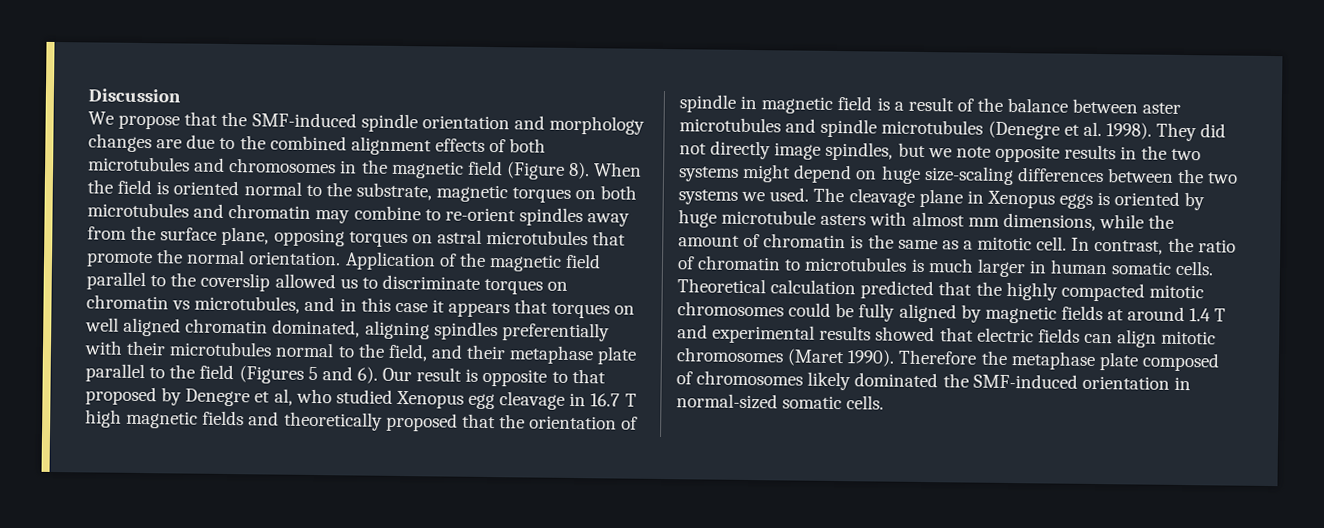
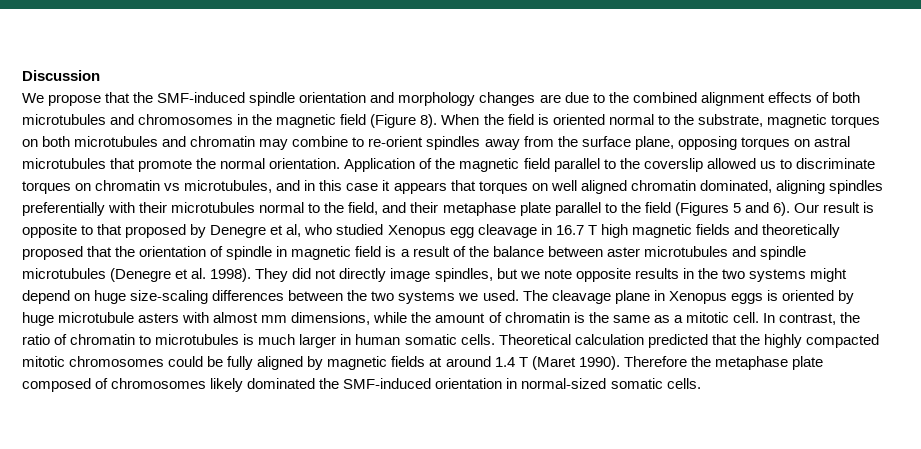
- Theoretical calculation predicted that the highly compacted mitotic chromosomes could be fully aligned by magnetic fields at around 1.4 T and experimental results showed that electric fields can align mitotic chromosomes (Maret 1990).
+ Theoretical calculation predicted that the highly compacted mitotic chromosomes could be fully aligned by magnetic fields at around 1.4 T (Maret 1990).

